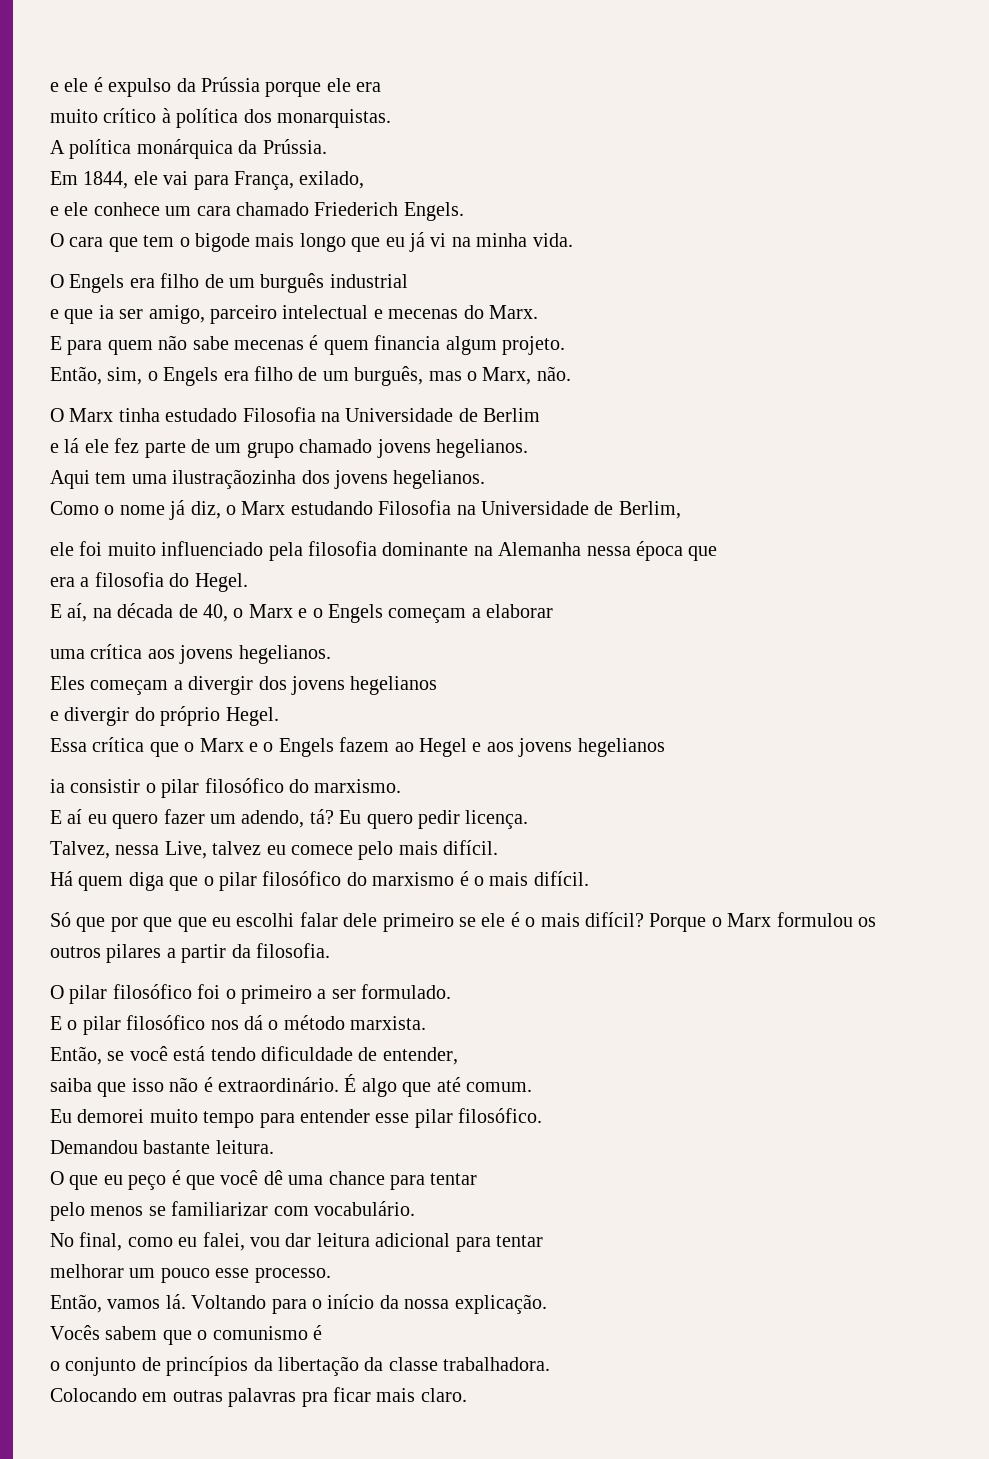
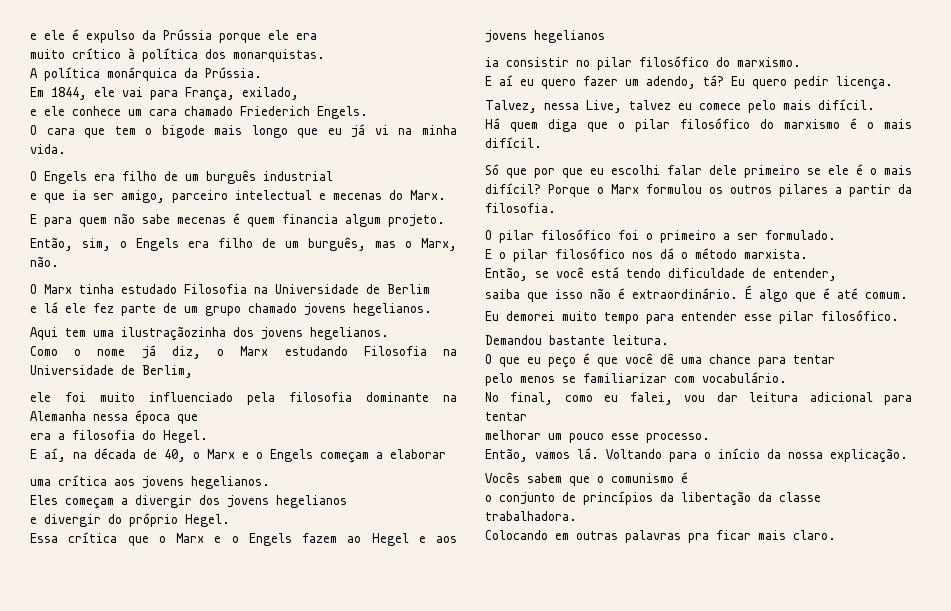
- ia consistir o pilar filosófico do marxismo.
+ ia consistir no pilar filosófico do marxismo.
- Só que por que que eu escolhi falar dele primeiro se ele é o mais difícil?
+ Só que por que eu escolhi falar dele primeiro se ele é o mais difícil?
- É algo que até comum.
+ É algo que é até comum.

